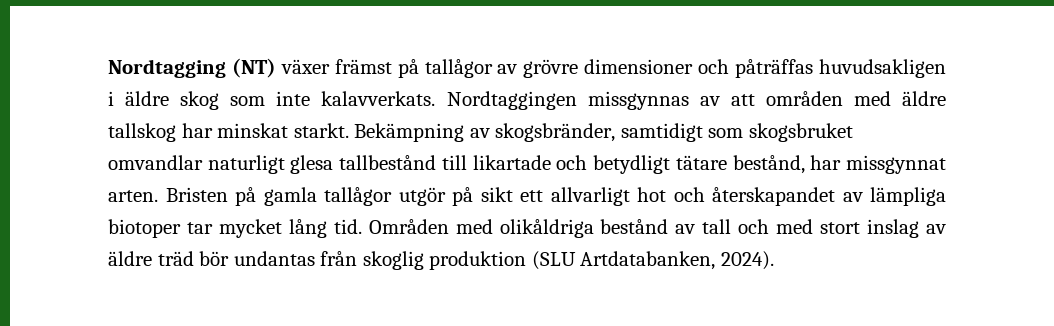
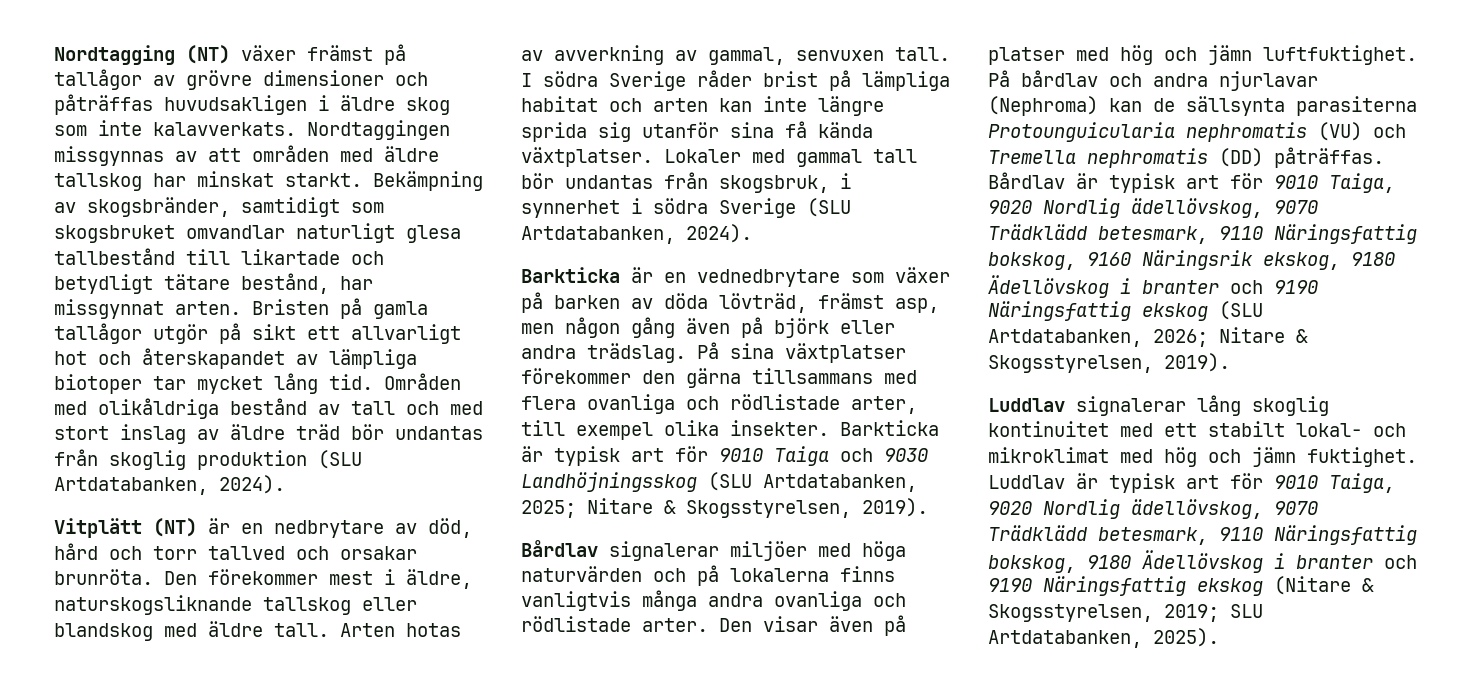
+ Vitplätt (NT) är en nedbrytare av död, hård och torr tallved och orsakar brunröta. Den förekommer mest i äldre, naturskogsliknande tallskog eller blandskog med äldre tall. Arten hotas av avverkning av gammal, senvuxen tall. I södra Sverige råder brist på lämpliga habitat och arten kan inte längre sprida sig utanför sina få kända växtplatser. Lokaler med gammal tall bör undantas från skogsbruk, i synnerhet i södra Sverige (SLU Artdatabanken, 2024).
+ Barkticka är en vednedbrytare som växer på barken av döda lövträd, främst asp, men någon gång även på björk eller andra trädslag. På sina växtplatser förekommer den gärna tillsammans med flera ovanliga och rödlistade arter, till exempel olika insekter. Barkticka är typisk art för 9010 Taiga och 9030 Landhöjningsskog (SLU Artdatabanken, 2025; Nitare & Skogsstyrelsen, 2019).
+ Bårdlav signalerar miljöer med höga naturvärden och på lokalerna finns vanligtvis många andra ovanliga och rödlistade arter. Den visar även på platser med hög och jämn luftfuktighet. På bårdlav och andra njurlavar (Nephroma) kan de sällsynta parasiterna Protounguicularia nephromatis (VU) och Tremella nephromatis (DD) påträffas. Bårdlav är typisk art för 9010 Taiga, 9020 Nordlig ädellövskog, 9070 Trädklädd betesmark, 9110 Näringsfattig bokskog, 9160 Näringsrik ekskog, 9180 Ädellövskog i branter och 9190 Näringsfattig ekskog (SLU Artdatabanken, 2026; Nitare & Skogsstyrelsen, 2019).
+ Luddlav signalerar lång skoglig kontinuitet med ett stabilt lokal- och mikroklimat med hög och jämn fuktighet. Luddlav är typisk art för 9010 Taiga, 9020 Nordlig ädellövskog, 9070 Trädklädd betesmark, 9110 Näringsfattig bokskog, 9180 Ädellövskog i branter och 9190 Näringsfattig ekskog (Nitare & Skogsstyrelsen, 2019; SLU Artdatabanken, 2025).

